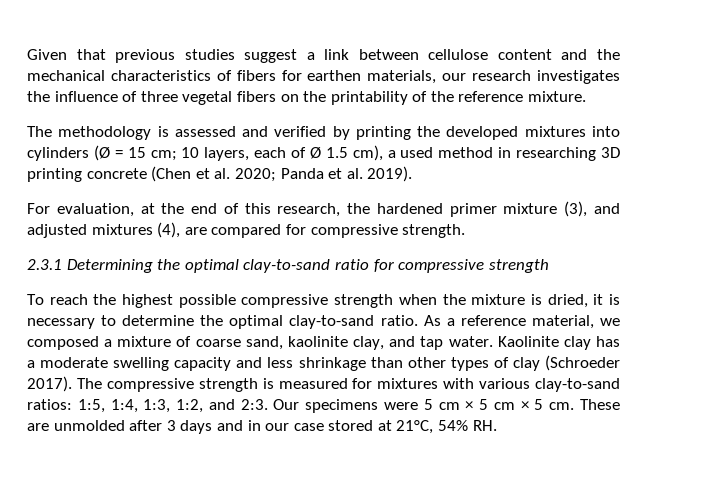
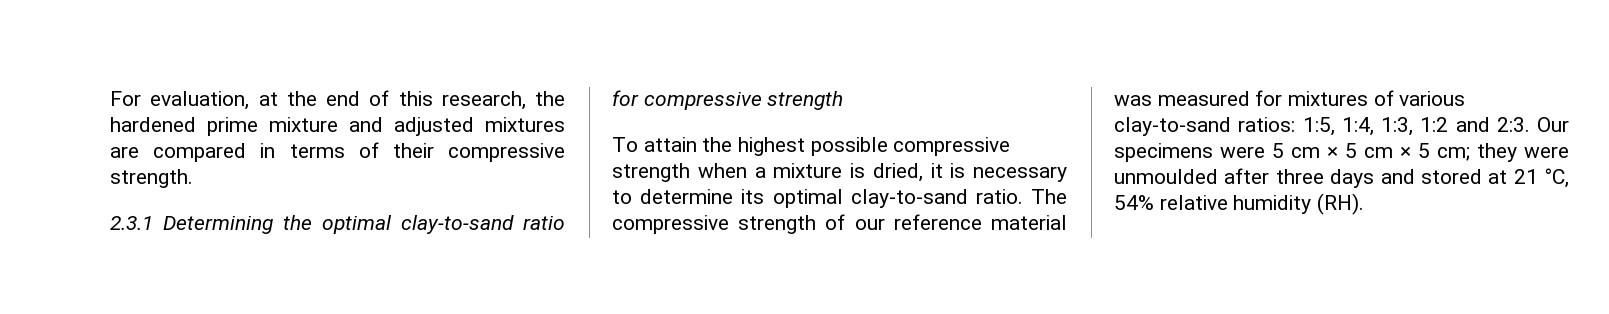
- Given that previous studies suggest a link between cellulose content and the mechanical characteristics of fibers for earthen materials, our research investigates the influence of three vegetal fibers on the printability of the reference mixture.
- The methodology is assessed and verified by printing the developed mixtures into cylinders (Ø = 15 cm; 10 layers, each of Ø 1.5 cm), a used method in researching 3D printing concrete (Chen et al. 2020; Panda et al. 2019).
- For evaluation, at the end of this research, the hardened primer mixture (3), and adjusted mixtures (4), are compared for compressive strength.
+ For evaluation, at the end of this research, the hardened prime mixture and adjusted mixtures are compared in terms of their compressive strength.
- To reach the highest possible compressive strength when the mixture is dried, it is necessary to determine the optimal clay-to-sand ratio.
+ To attain the highest possible compressive strength when a mixture is dried, it is necessary to determine its optimal clay-to-sand ratio.
- As a reference material, we composed a mixture of coarse sand, kaolinite clay, and tap water. Kaolinite clay has a moderate swelling capacity and less shrinkage than other types of clay (Schroeder 2017). The compressive strength is measured for mixtures with various clay-to-sand ratios: 1:5, 1:4, 1:3, 1:2, and 2:3.
+ The compressive strength of our reference material was measured for mixtures of various clay-to-sand ratios: 1:5, 1:4, 1:3, 1:2 and 2:3.
- Our specimens were 5 cm × 5 cm × 5 cm. These are unmolded after 3 days and in our case stored at 21°C, 54% RH.
+ Our specimens were 5 cm × 5 cm × 5 cm; they were unmoulded after three days and stored at 21 °C, 54% relative humidity (RH).

